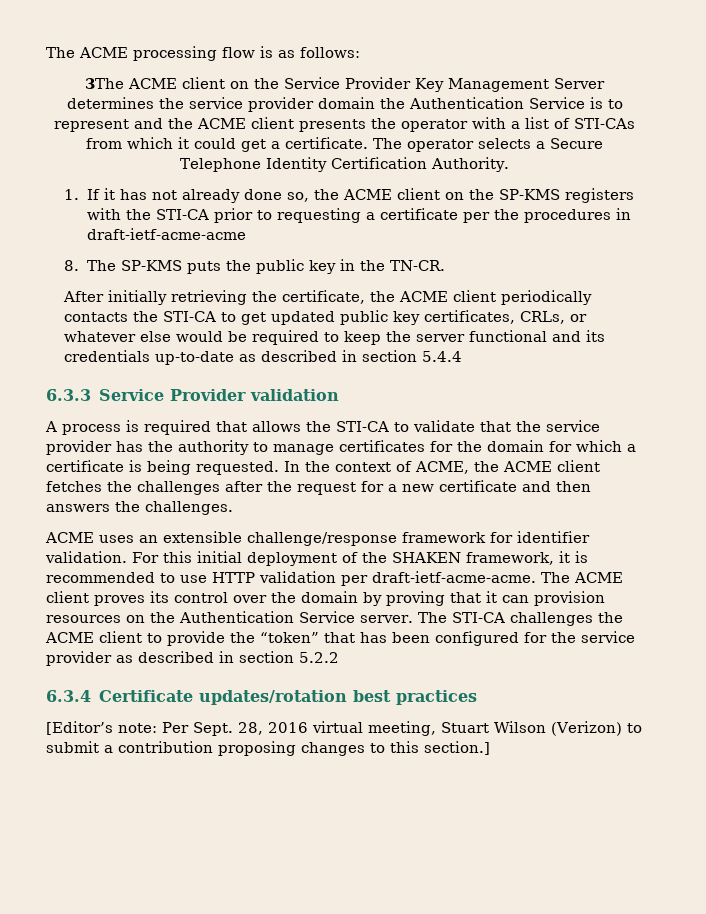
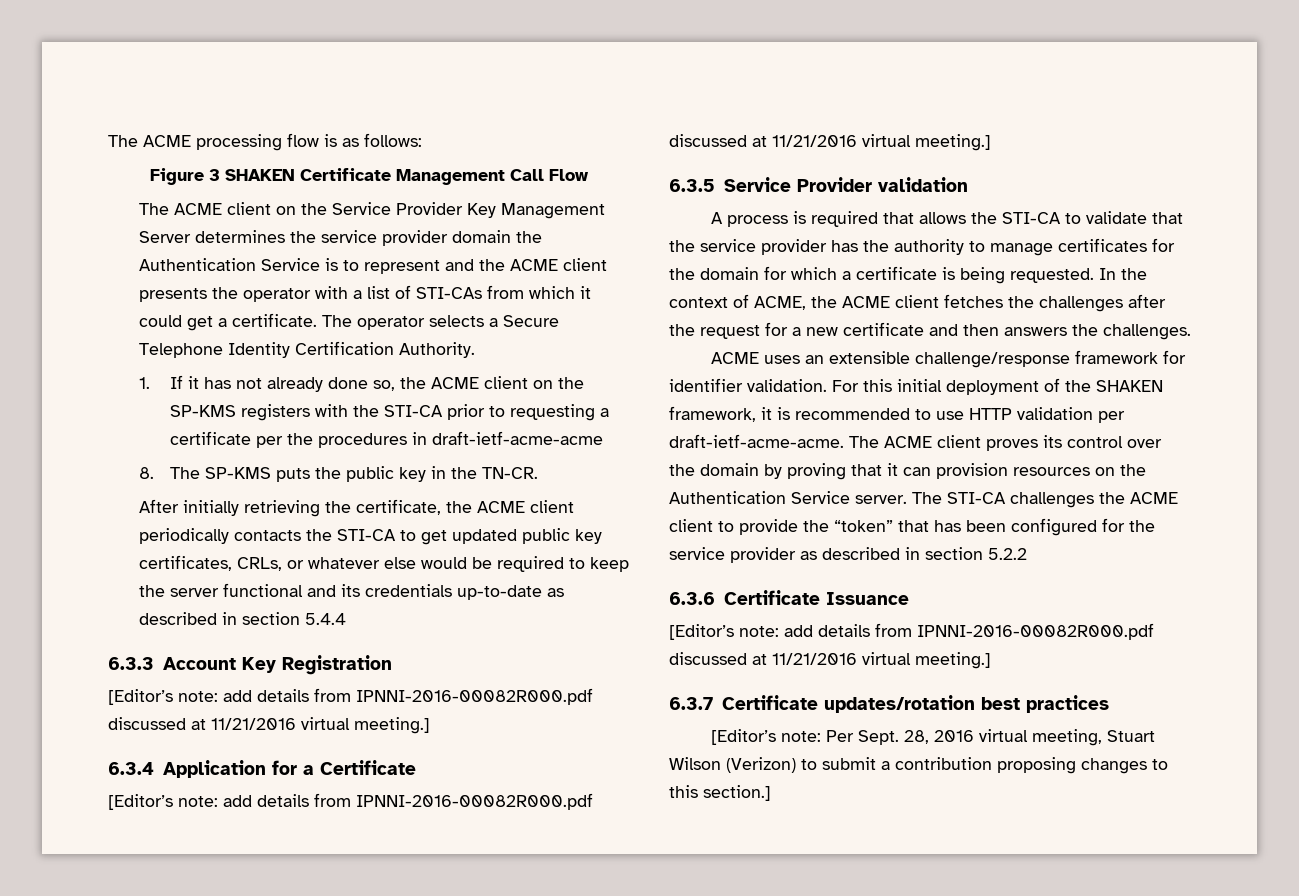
- 3The ACME client on the Service Provider Key Management Server determines the service provider domain the Authentication Service is to represent and the ACME client presents the operator with a list of STI-CAs from which it could get a certificate.
+ Figure 3 SHAKEN Certificate Management Call Flow
+ The ACME client on the Service Provider Key Management Server determines the service provider domain the Authentication Service is to represent and the ACME client presents the operator with a list of STI-CAs from which it could get a certificate.
- 6.3.3 Service Provider validation
+ 6.3.3 Account Key Registration
+ [Editor’s note: add details from IPNNI-2016-00082R000.pdf discussed at 11/21/2016 virtual meeting.]
+ 6.3.4 Application for a Certificate
+ [Editor’s note: add details from IPNNI-2016-00082R000.pdf discussed at 11/21/2016 virtual meeting.]
+ 6.3.5 Service Provider validation
- 6.3.4 Certificate updates/rotation best practices
+ 6.3.6 Certificate Issuance
+ [Editor’s note: add details from IPNNI-2016-00082R000.pdf discussed at 11/21/2016 virtual meeting.]
+ 6.3.7 Certificate updates/rotation best practices

